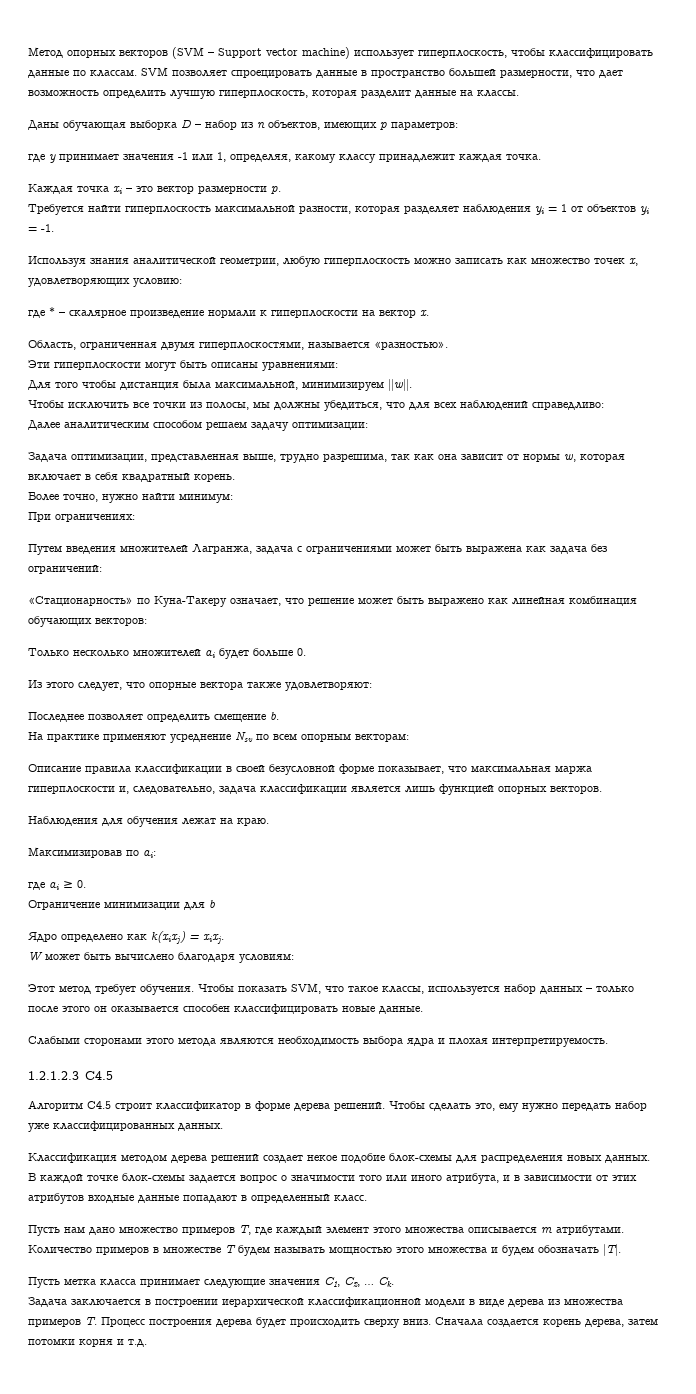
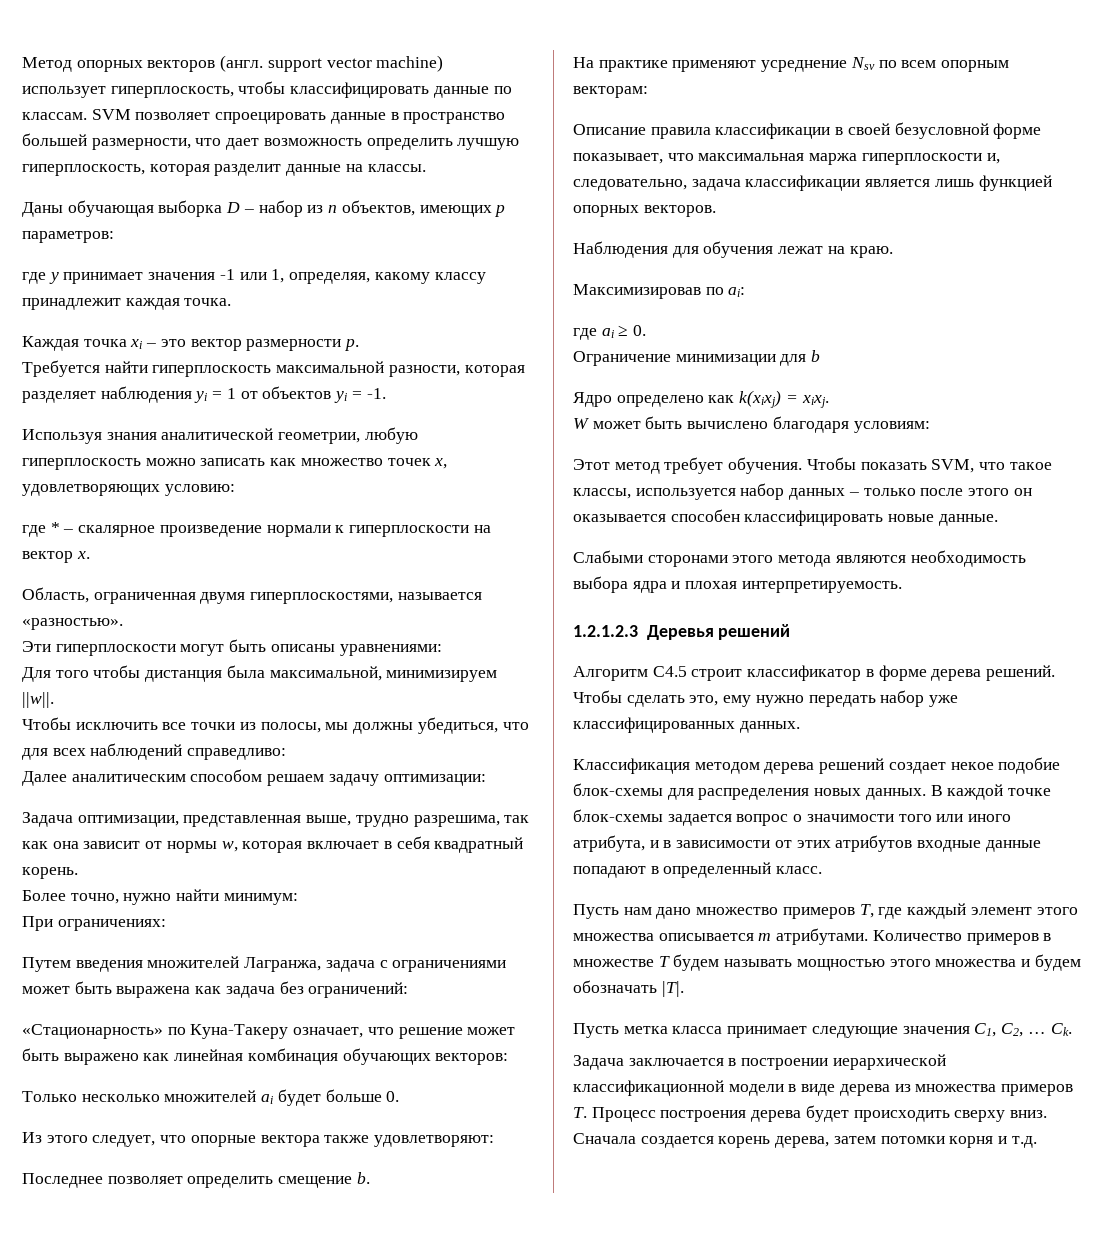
- Метод опорных векторов (SVM – Support vector machine) использует гиперплоскость, чтобы классифицировать данные по классам.
+ Метод опорных векторов (англ. support vector machine) использует гиперплоскость, чтобы классифицировать данные по классам.
- 1.2.1.2.3 С4.5
+ 1.2.1.2.3 Деревья решений

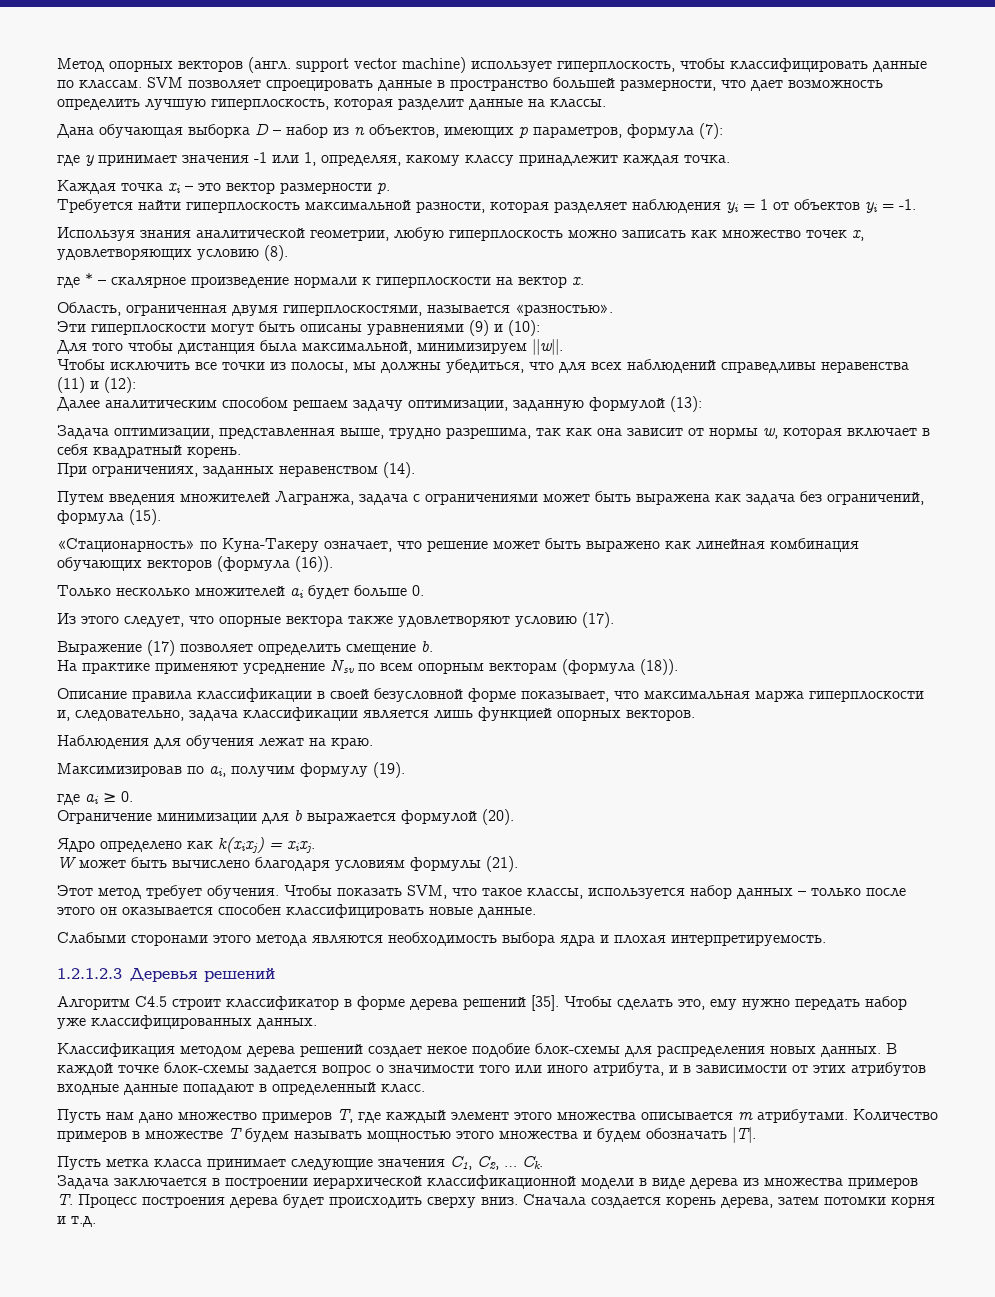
- Даны обучающая выборка D – набор из n объектов, имеющих р параметров:
+ Дана обучающая выборка D – набор из n объектов, имеющих р параметров, формула (7):
- Используя знания аналитической геометрии, любую гиперплоскость можно записать как множество точек x, удовлетворяющих условию:
+ Используя знания аналитической геометрии, любую гиперплоскость можно записать как множество точек x, удовлетворяющих условию (8).
- Эти гиперплоскости могут быть описаны уравнениями:
+ Эти гиперплоскости могут быть описаны уравнениями (9) и (10):
- Чтобы исключить все точки из полосы, мы должны убедиться, что для всех наблюдений справедливо:
+ Чтобы исключить все точки из полосы, мы должны убедиться, что для всех наблюдений справедливы неравенства (11) и (12):
- Далее аналитическим способом решаем задачу оптимизации:
+ Далее аналитическим способом решаем задачу оптимизации, заданную формулой (13):
- Более точно, нужно найти минимум:
- При ограничениях:
+ При ограничениях, заданных неравенством (14).
- Путем введения множителей Лагранжа, задача с ограничениями может быть выражена как задача без ограничений:
+ Путем введения множителей Лагранжа, задача с ограничениями может быть выражена как задача без ограничений, формула (15).
- «Стационарность» по Куна-Такеру означает, что решение может быть выражено как линейная комбинация обучающих векторов:
+ «Стационарность» по Куна-Такеру означает, что решение может быть выражено как линейная комбинация обучающих векторов (формула (16)).
- Из этого следует, что опорные вектора также удовлетворяют:
- Последнее позволяет определить смещение b.
+ Из этого следует, что опорные вектора также удовлетворяют условию (17).
+ Выражение (17) позволяет определить смещение b.
- На практике применяют усреднение Nsv по всем опорным векторам:
+ На практике применяют усреднение Nsv по всем опорным векторам (формула (18)).
- Максимизировав по ai:
+ Максимизировав по ai, получим формулу (19).
- Ограничение минимизации для b
+ Ограничение минимизации для b выражается формулой (20).
- W может быть вычислено благодаря условиям:
+ W может быть вычислено благодаря условиям формулы (21).
- Алгоритм C4.5 строит классификатор в форме дерева решений.
+ Алгоритм C4.5 строит классификатор в форме дерева решений [35].

